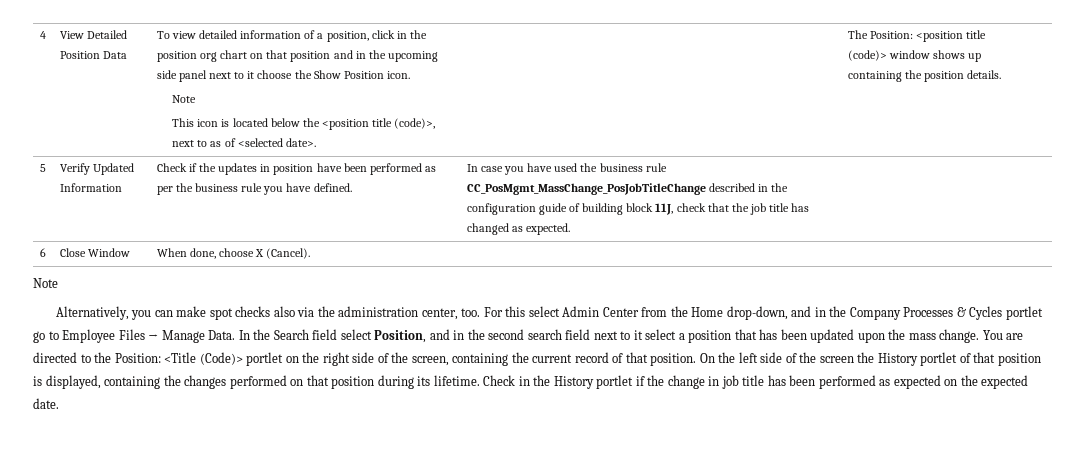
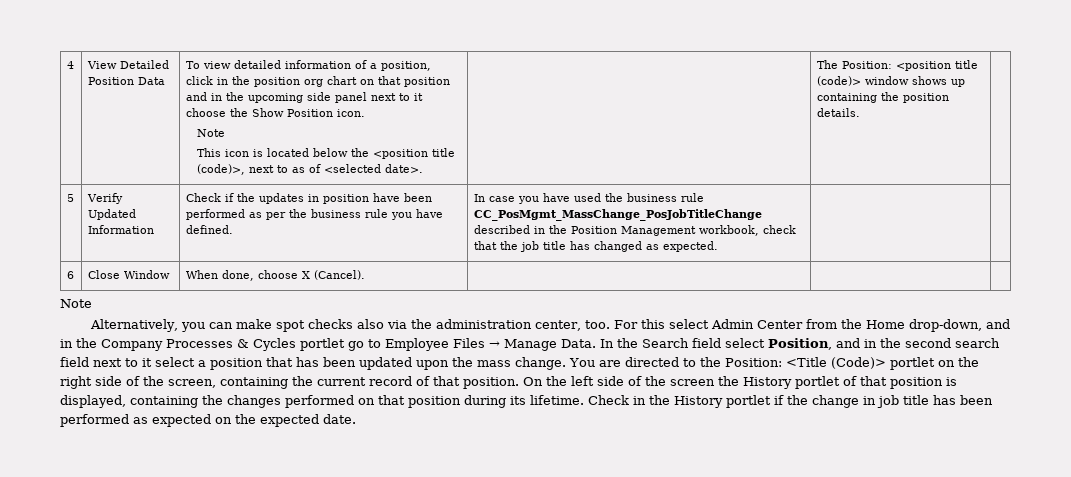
- In case you have used the business rule CC_PosMgmt_MassChange_PosJobTitleChange described in the configuration guide of building block 11J, check that the job title has changed as expected.
+ In case you have used the business rule CC_PosMgmt_MassChange_PosJobTitleChange described in the Position Management workbook, check that the job title has changed as expected.

